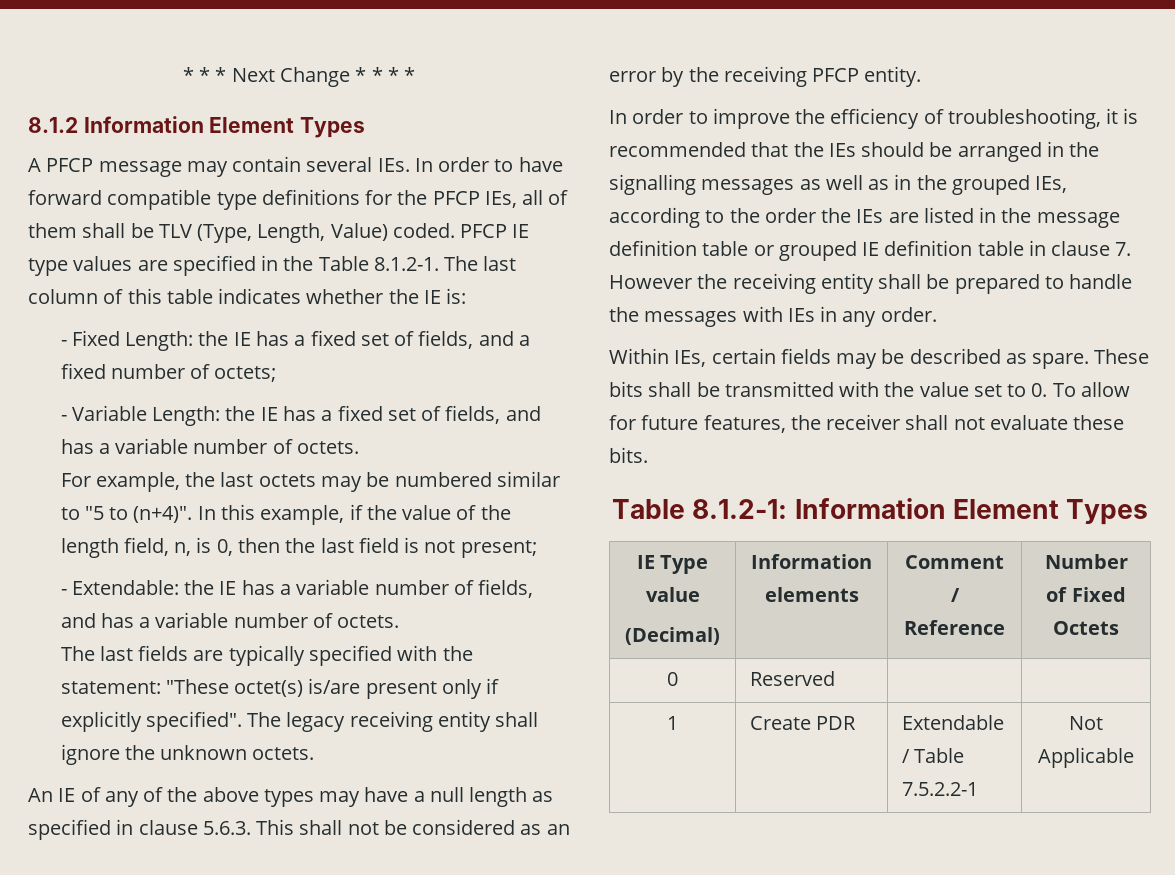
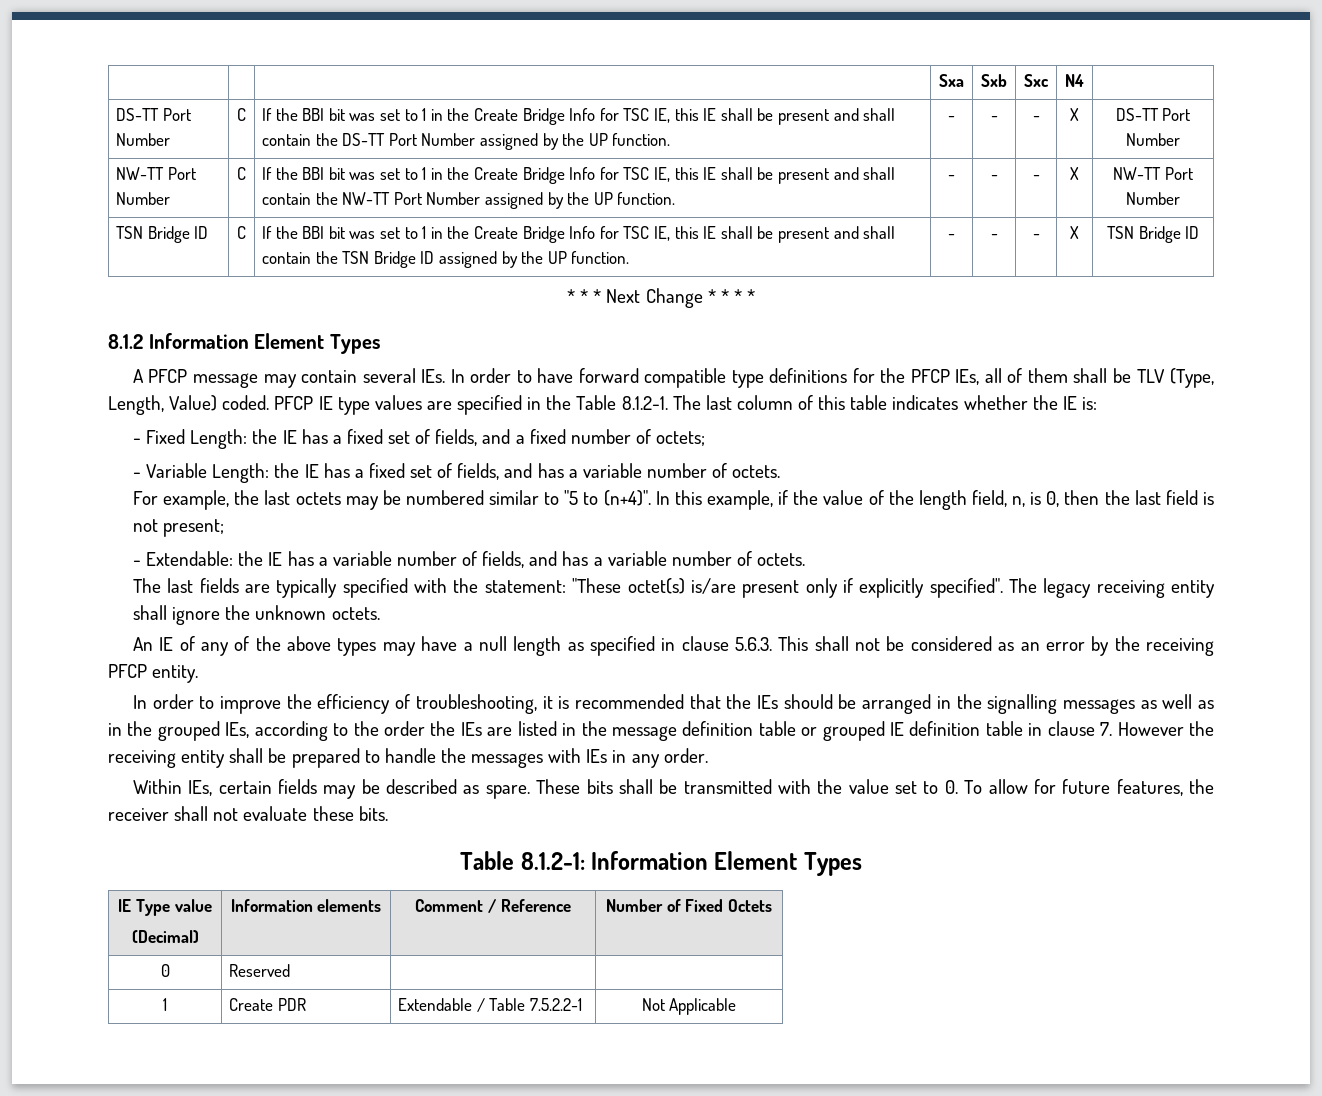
+ | | | Sxa | Sxb | Sxc | N4 |
+ DS-TT Port Number | C | If the BBI bit was set to 1 in the Create Bridge Info for TSC IE, this IE shall be present and shall contain the DS-TT Port Number assigned by the UP function. | - | - | - | X | DS-TT Port Number
+ NW-TT Port Number | C | If the BBI bit was set to 1 in the Create Bridge Info for TSC IE, this IE shall be present and shall contain the NW-TT Port Number assigned by the UP function. | - | - | - | X | NW-TT Port Number
+ TSN Bridge ID | C | If the BBI bit was set to 1 in the Create Bridge Info for TSC IE, this IE shall be present and shall contain the TSN Bridge ID assigned by the UP function. | - | - | - | X | TSN Bridge ID

